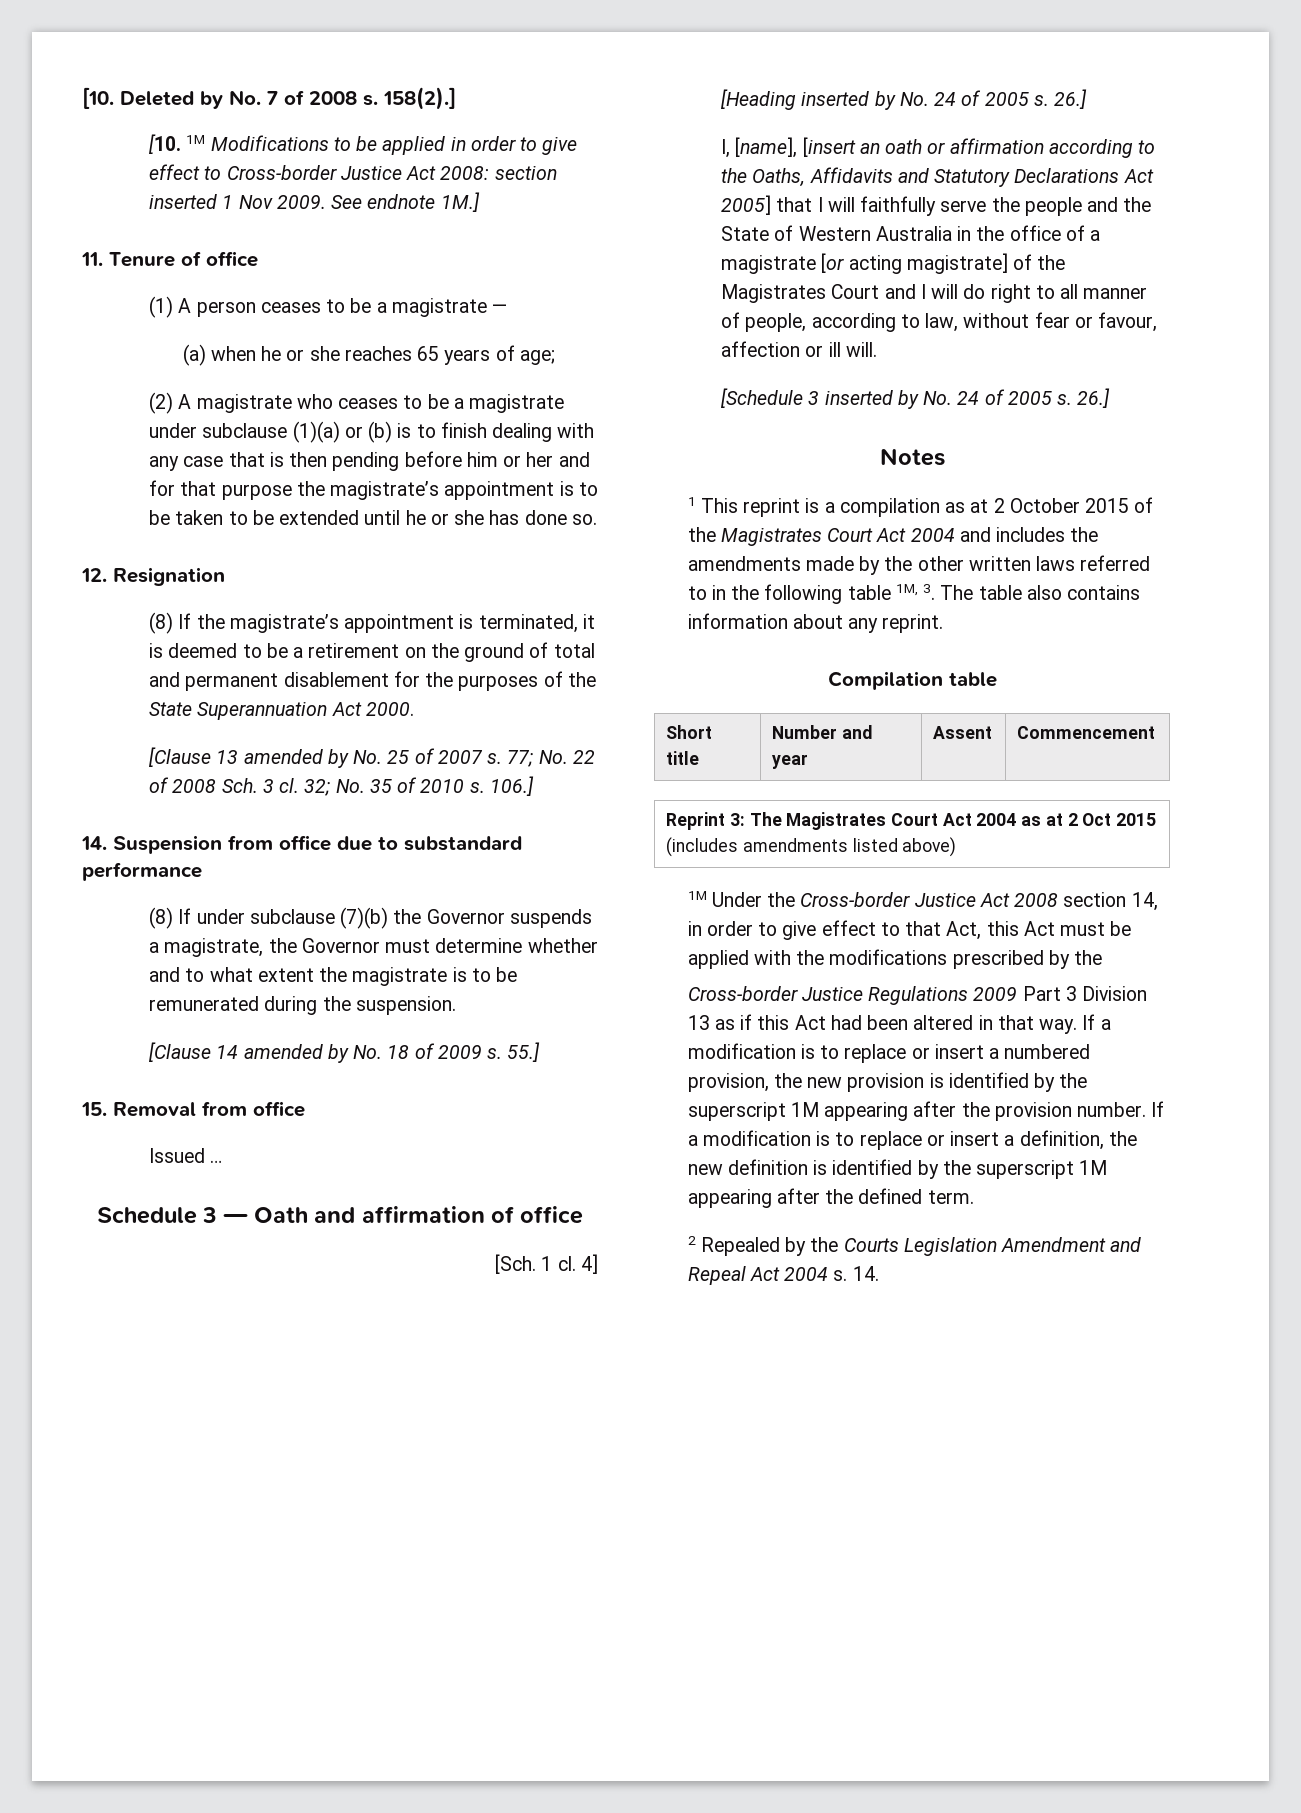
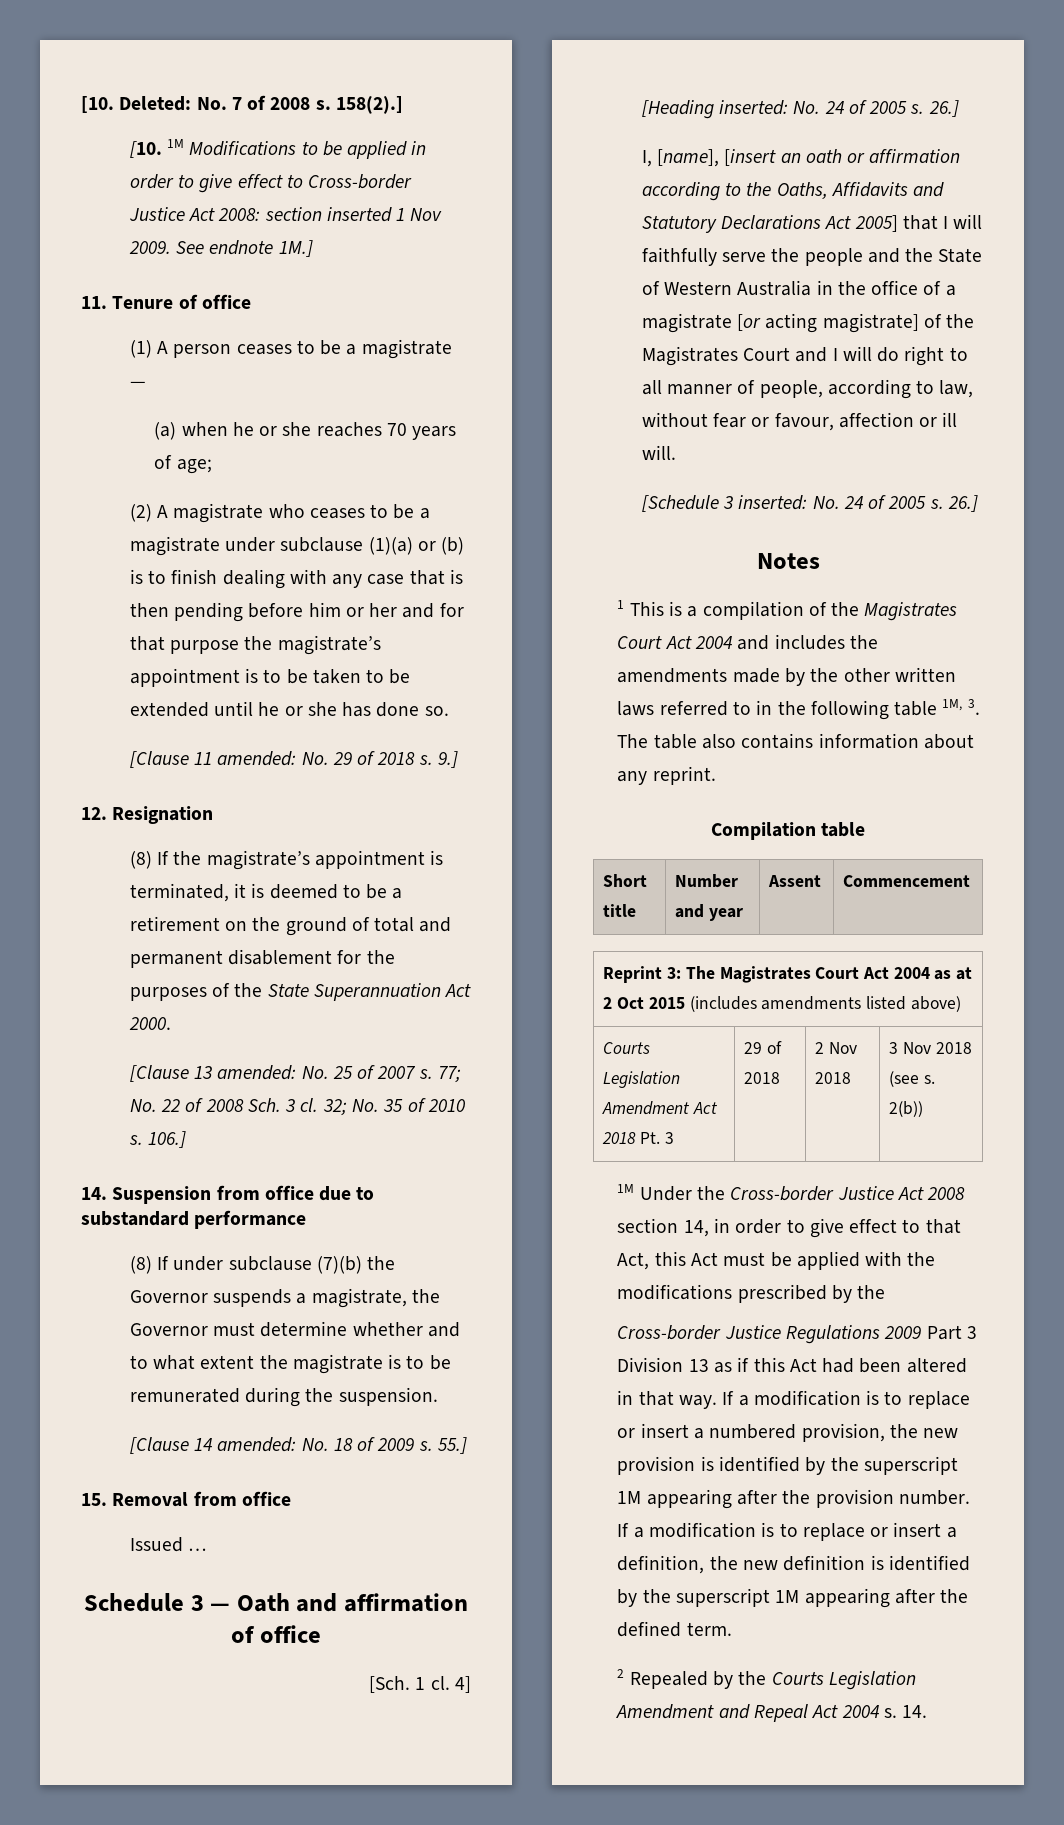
- [10. Deleted by No. 7 of 2008 s.
+ [10. Deleted: No. 7 of 2008 s.
- (a) when he or she reaches 65 years of age;
+ (a) when he or she reaches 70 years of age;
+ [Clause 11 amended: No. 29 of 2018 s. 9.]
- [Clause 13 amended by No. 25 of 2007 s.
+ [Clause 13 amended: No. 25 of 2007 s.
- [Clause 14 amended by No. 18 of 2009 s.
+ [Clause 14 amended: No. 18 of 2009 s.
- [Heading inserted by No. 24 of 2005 s.
+ [Heading inserted: No. 24 of 2005 s.
- [Schedule 3 inserted by No. 24 of 2005 s.
+ [Schedule 3 inserted: No. 24 of 2005 s.
- 1 This reprint is a compilation as at 2 October 2015 of the Magistrates Court Act 2004 and includes the amendments made by the other written laws referred to in the following table 1M, 3. The table also contains information about any reprint.
+ 1 This is a compilation of the Magistrates Court Act 2004 and includes the amendments made by the other written laws referred to in the following table 1M, 3. The table also contains information about any reprint.
+ Courts Legislation Amendment Act 2018 Pt. 3 | 29 of 2018 | 2 Nov 2018 | 3 Nov 2018 (see s. 2(b))

